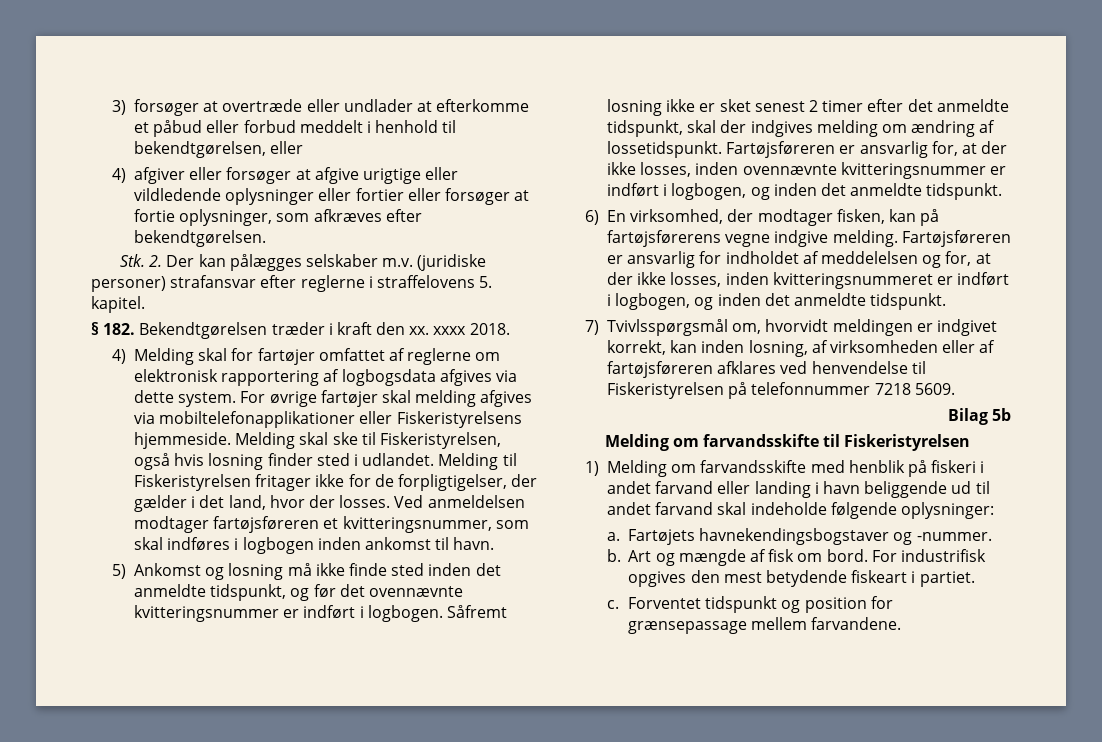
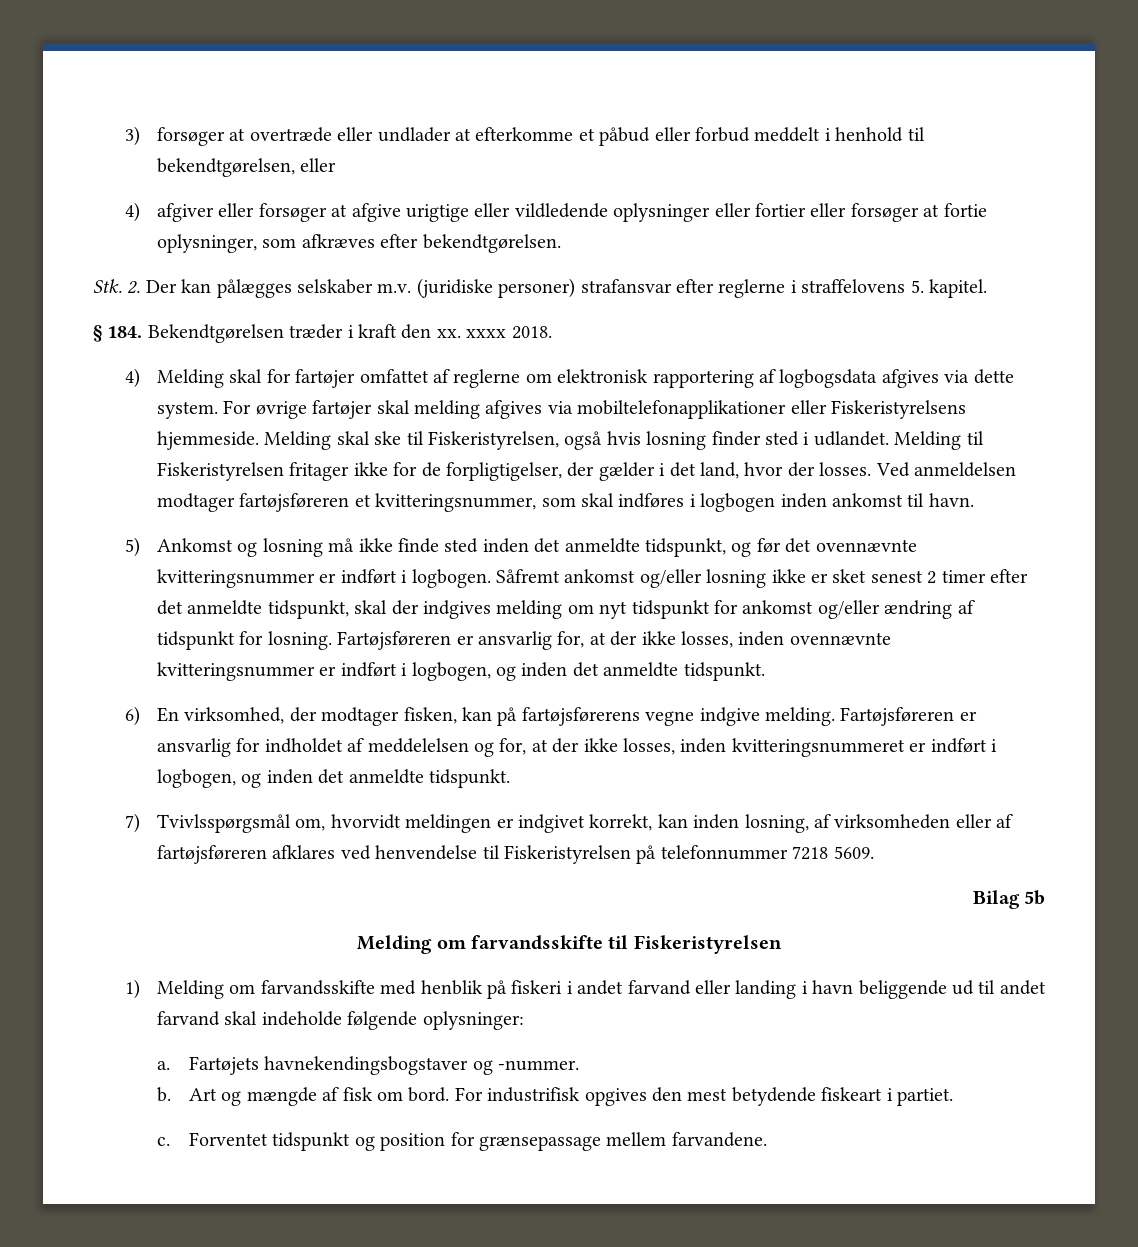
- § 182. Bekendtgørelsen træder i kraft den xx. xxxx 2018.
+ § 184. Bekendtgørelsen træder i kraft den xx. xxxx 2018.
- Såfremt losning ikke er sket senest 2 timer efter det anmeldte tidspunkt, skal der indgives melding om ændring af lossetidspunkt.
+ Såfremt ankomst og/eller losning ikke er sket senest 2 timer efter det anmeldte tidspunkt, skal der indgives melding om nyt tidspunkt for ankomst og/eller ændring af tidspunkt for losning.

